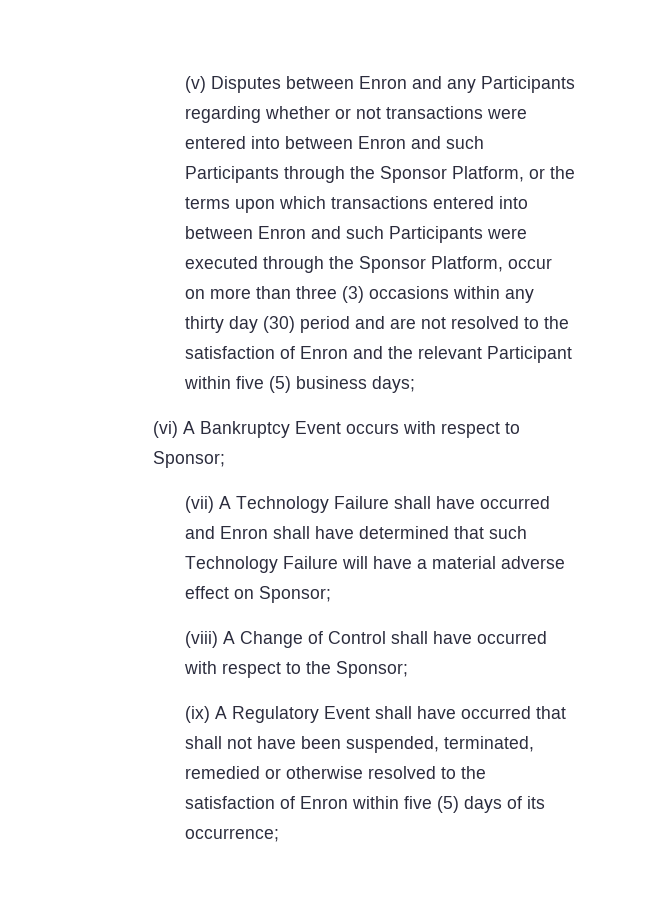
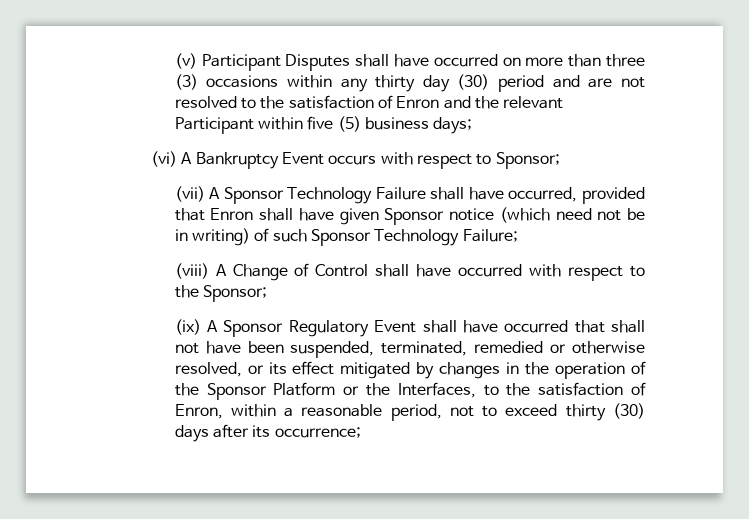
- (v) Disputes between Enron and any Participants regarding whether or not transactions were entered into between Enron and such Participants through the Sponsor Platform, or the terms upon which transactions entered into between Enron and such Participants were executed through the Sponsor Platform, occur on more than three (3) occasions within any thirty day (30) period and are not resolved to the satisfaction of Enron and the relevant Participant within five (5) business days;
+ (v) Participant Disputes shall have occurred on more than three (3) occasions within any thirty day (30) period and are not resolved to the satisfaction of Enron and the relevant Participant within five (5) business days;
- (vii) A Technology Failure shall have occurred and Enron shall have determined that such Technology Failure will have a material adverse effect on Sponsor;
+ (vii) A Sponsor Technology Failure shall have occurred, provided that Enron shall have given Sponsor notice (which need not be in writing) of such Sponsor Technology Failure;
- (ix) A Regulatory Event shall have occurred that shall not have been suspended, terminated, remedied or otherwise resolved to the satisfaction of Enron within five (5) days of its occurrence;
+ (ix) A Sponsor Regulatory Event shall have occurred that shall not have been suspended, terminated, remedied or otherwise resolved, or its effect mitigated by changes in the operation of the Sponsor Platform or the Interfaces, to the satisfaction of Enron, within a reasonable period, not to exceed thirty (30) days after its occurrence;

